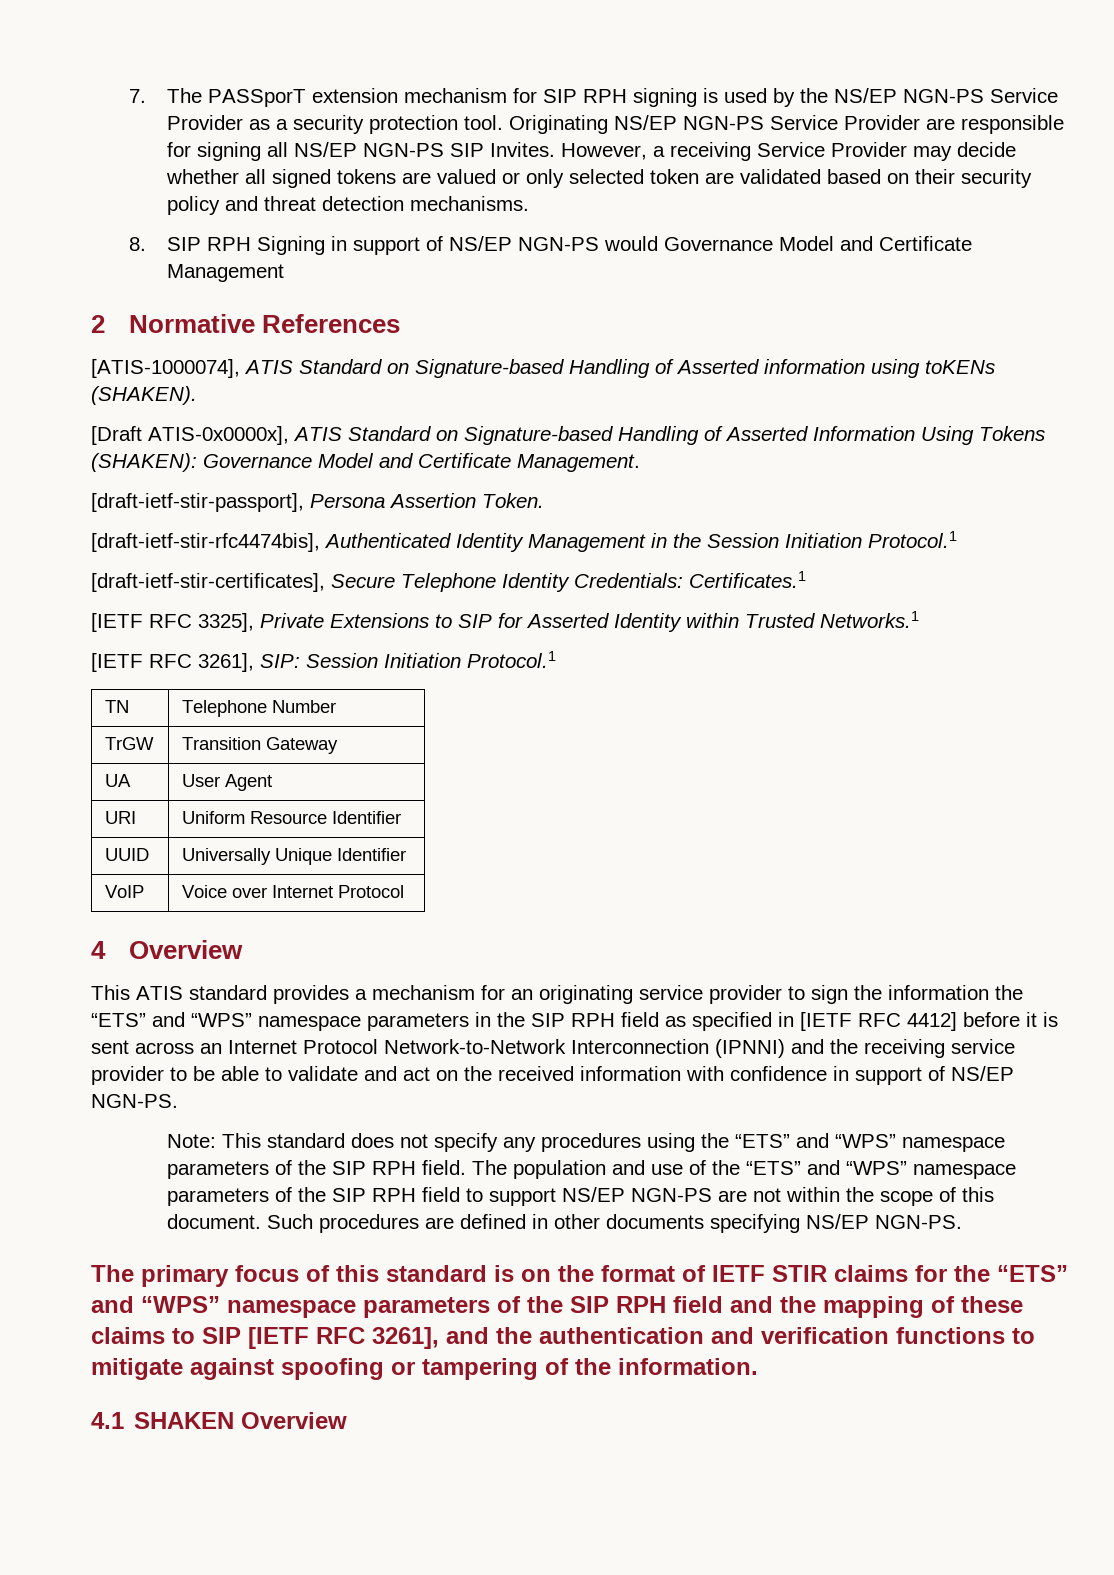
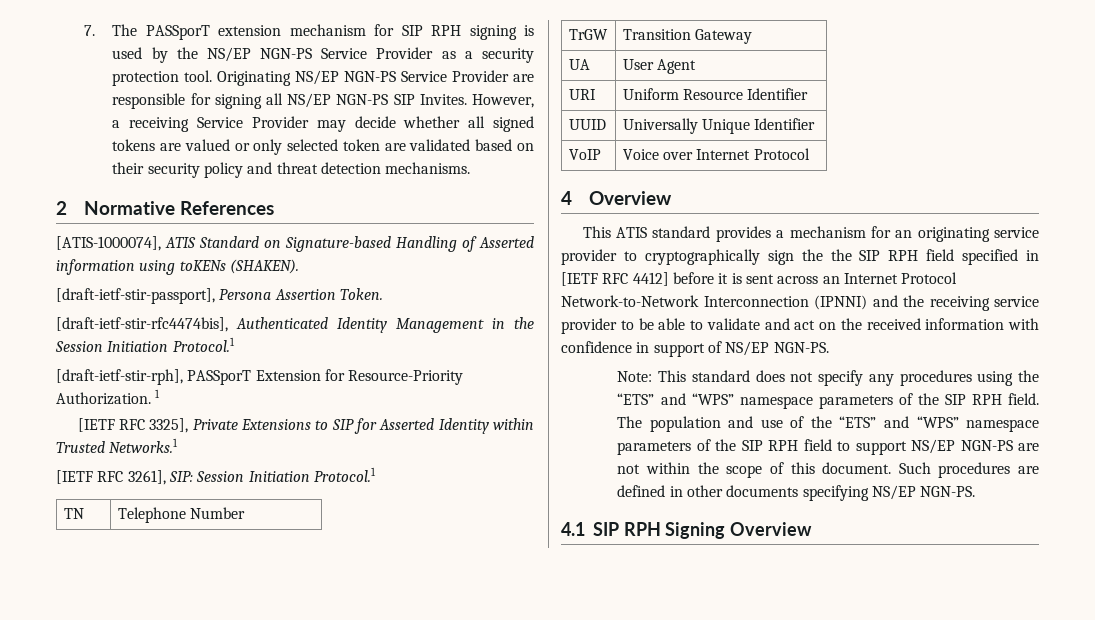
- 8. SIP RPH Signing in support of NS/EP NGN-PS would Governance Model and Certificate Management
- [Draft ATIS-0x0000x], ATIS Standard on Signature-based Handling of Asserted Information Using Tokens (SHAKEN): Governance Model and Certificate Management.
- [draft-ietf-stir-certificates], Secure Telephone Identity Credentials: Certificates.1
+ [draft-ietf-stir-rph], PASSporT Extension for Resource-Priority Authorization. 1
- This ATIS standard provides a mechanism for an originating service provider to sign the information the “ETS” and “WPS” namespace parameters in the SIP RPH field as specified in [IETF RFC 4412] before it is sent across an Internet Protocol Network-to-Network Interconnection (IPNNI) and the receiving service provider to be able to validate and act on the received information with confidence in support of NS/EP NGN-PS.
+ This ATIS standard provides a mechanism for an originating service provider to cryptographically sign the the SIP RPH field specified in [IETF RFC 4412] before it is sent across an Internet Protocol Network-to-Network Interconnection (IPNNI) and the receiving service provider to be able to validate and act on the received information with confidence in support of NS/EP NGN-PS.
- The primary focus of this standard is on the format of IETF STIR claims for the “ETS” and “WPS” namespace parameters of the SIP RPH field and the mapping of these claims to SIP [IETF RFC 3261], and the authentication and verification functions to mitigate against spoofing or tampering of the information.
- 4.1 SHAKEN Overview
+ 4.1 SIP RPH Signing Overview

